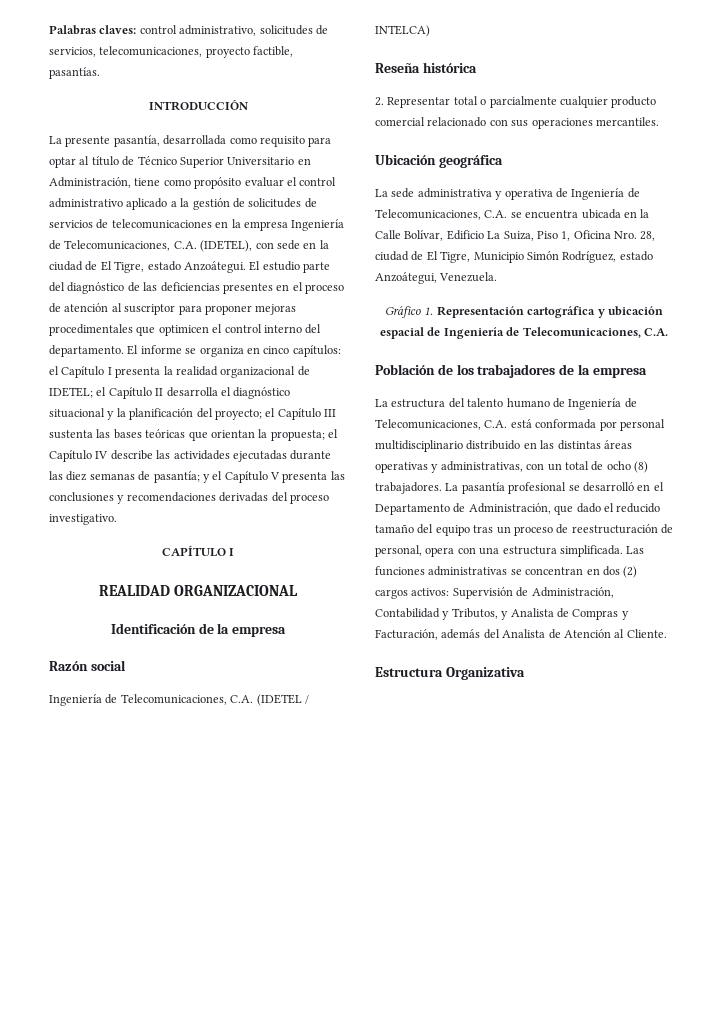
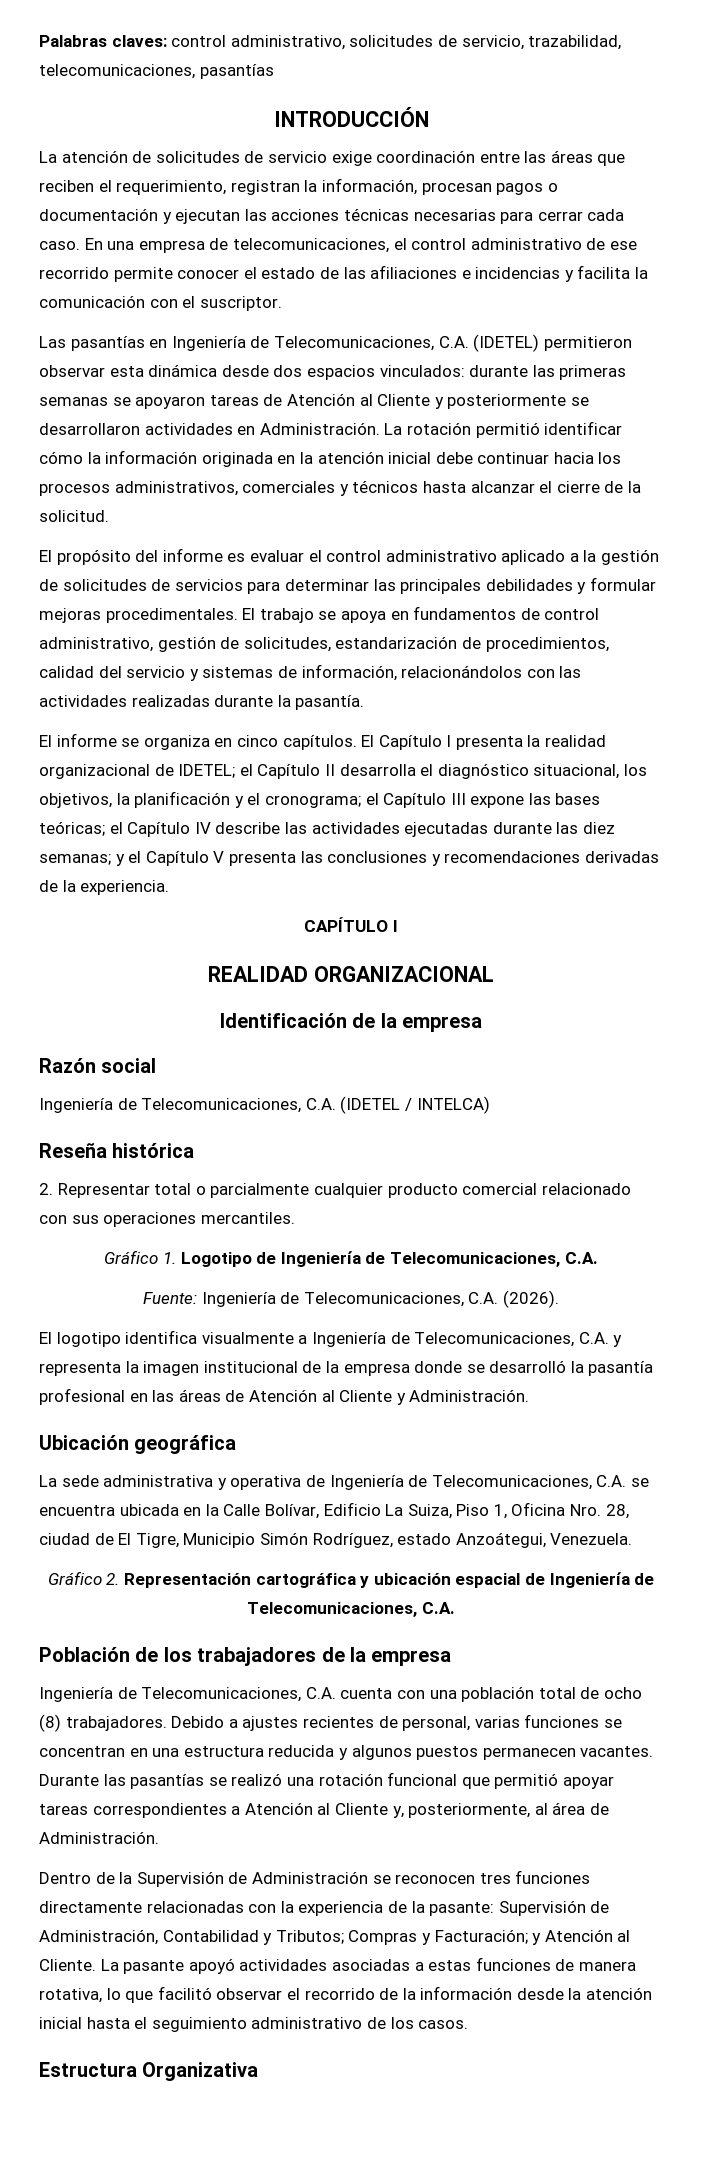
- control administrativo, solicitudes de servicios, telecomunicaciones, proyecto factible, pasantías.
+ control administrativo, solicitudes de servicio, trazabilidad, telecomunicaciones, pasantías
  INTRODUCCIÓN
- La presente pasantía, desarrollada como requisito para optar al título de Técnico Superior Universitario en Administración, tiene como propósito evaluar el control administrativo aplicado a la gestión de solicitudes de servicios de telecomunicaciones en la empresa Ingeniería de Telecomunicaciones, C.A. (IDETEL), con sede en la ciudad de El Tigre, estado Anzoátegui. El estudio parte del diagnóstico de las deficiencias presentes en el proceso de atención al suscriptor para proponer mejoras procedimentales que optimicen el control interno del departamento. El informe se organiza en cinco capítulos: el Capítulo I presenta la realidad organizacional de IDETEL;
+ La atención de solicitudes de servicio exige coordinación entre las áreas que reciben el requerimiento, registran la información, procesan pagos o documentación y ejecutan las acciones técnicas necesarias para cerrar cada caso. En una empresa de telecomunicaciones, el control administrativo de ese recorrido permite conocer el estado de las afiliaciones e incidencias y facilita la comunicación con el suscriptor.
+ Las pasantías en Ingeniería de Telecomunicaciones, C.A. (IDETEL) permitieron observar esta dinámica desde dos espacios vinculados: durante las primeras semanas se apoyaron tareas de Atención al Cliente y posteriormente se desarrollaron actividades en Administración. La rotación permitió identificar cómo la información originada en la atención inicial debe continuar hacia los procesos administrativos, comerciales y técnicos hasta alcanzar el cierre de la solicitud.
+ El propósito del informe es evaluar el control administrativo aplicado a la gestión de solicitudes de servicios para determinar las principales debilidades y formular mejoras procedimentales. El trabajo se apoya en fundamentos de control administrativo, gestión de solicitudes, estandarización de procedimientos, calidad del servicio y sistemas de información, relacionándolos con las actividades realizadas durante la pasantía.
+ El informe se organiza en cinco capítulos. El Capítulo I presenta la realidad organizacional de IDETEL;
- el Capítulo II desarrolla el diagnóstico situacional y la planificación del proyecto;
+ el Capítulo II desarrolla el diagnóstico situacional, los objetivos, la planificación y el cronograma;
- el Capítulo III sustenta las bases teóricas que orientan la propuesta;
+ el Capítulo III expone las bases teóricas;
- el Capítulo IV describe las actividades ejecutadas durante las diez semanas de pasantía;
+ el Capítulo IV describe las actividades ejecutadas durante las diez semanas;
- y el Capítulo V presenta las conclusiones y recomendaciones derivadas del proceso investigativo.
+ y el Capítulo V presenta las conclusiones y recomendaciones derivadas de la experiencia.
+ Gráfico 1. Logotipo de Ingeniería de Telecomunicaciones, C.A.
+ Fuente: Ingeniería de Telecomunicaciones, C.A. (2026).
+ El logotipo identifica visualmente a Ingeniería de Telecomunicaciones, C.A. y representa la imagen institucional de la empresa donde se desarrolló la pasantía profesional en las áreas de Atención al Cliente y Administración.
- Gráfico 1. Representación cartográfica y ubicación espacial de Ingeniería de Telecomunicaciones, C.A.
+ Gráfico 2. Representación cartográfica y ubicación espacial de Ingeniería de Telecomunicaciones, C.A.
- La estructura del talento humano de Ingeniería de Telecomunicaciones, C.A. está conformada por personal multidisciplinario distribuido en las distintas áreas operativas y administrativas, con un total de ocho (8) trabajadores.
+ Ingeniería de Telecomunicaciones, C.A. cuenta con una población total de ocho (8) trabajadores.
- La pasantía profesional se desarrolló en el Departamento de Administración, que dado el reducido tamaño del equipo tras un proceso de reestructuración de personal, opera con una estructura simplificada. Las funciones administrativas se concentran en dos (2) cargos activos: Supervisión de Administración, Contabilidad y Tributos, y Analista de Compras y Facturación, además del Analista de Atención al Cliente.
+ Debido a ajustes recientes de personal, varias funciones se concentran en una estructura reducida y algunos puestos permanecen vacantes. Durante las pasantías se realizó una rotación funcional que permitió apoyar tareas correspondientes a Atención al Cliente y, posteriormente, al área de Administración.
+ Dentro de la Supervisión de Administración se reconocen tres funciones directamente relacionadas con la experiencia de la pasante: Supervisión de Administración, Contabilidad y Tributos; Compras y Facturación; y Atención al Cliente. La pasante apoyó actividades asociadas a estas funciones de manera rotativa, lo que facilitó observar el recorrido de la información desde la atención inicial hasta el seguimiento administrativo de los casos.

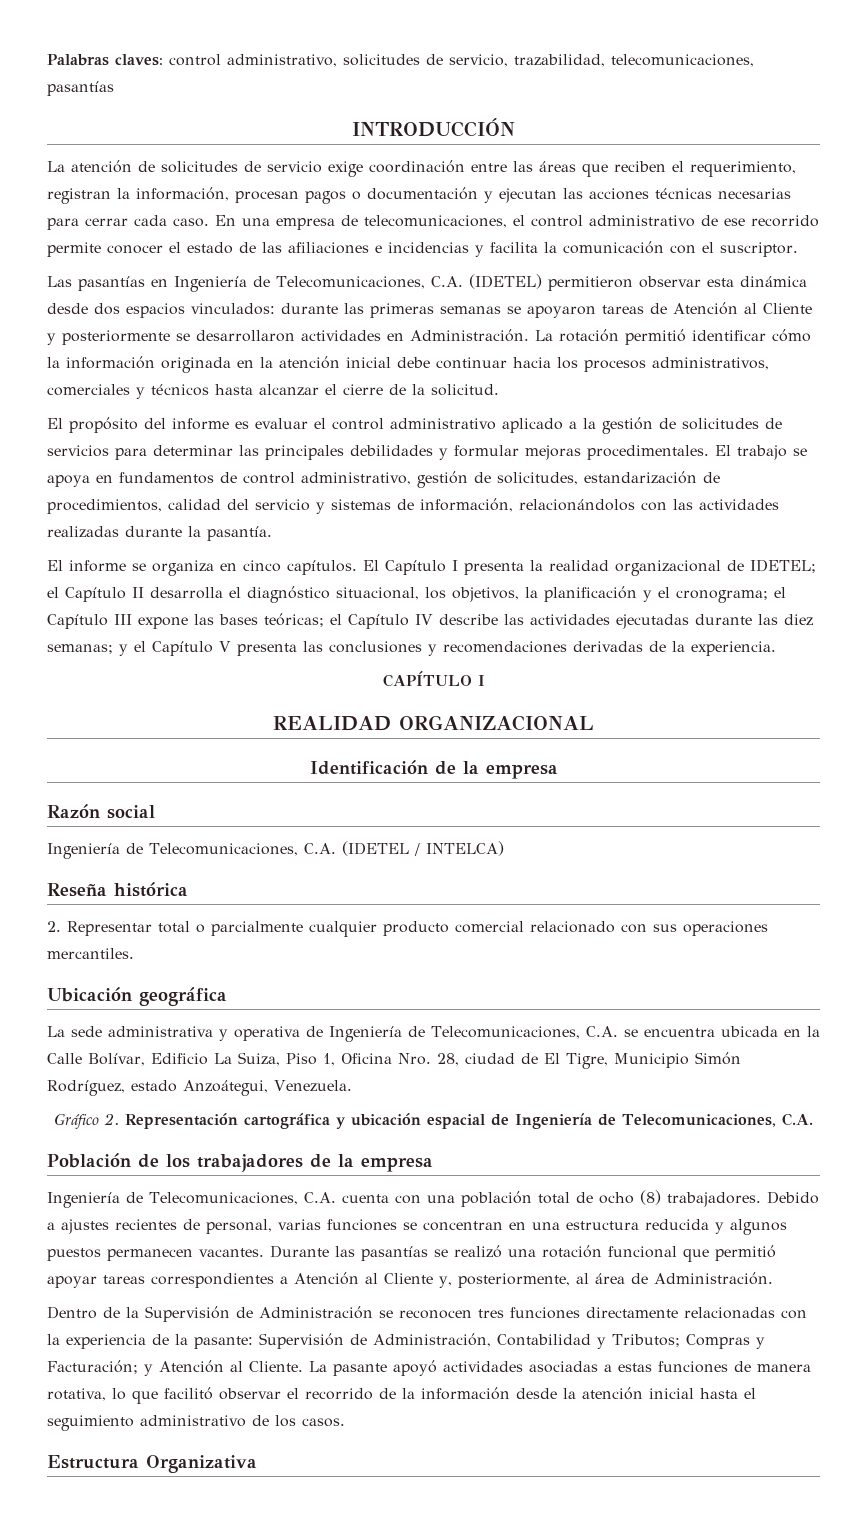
- Gráfico 1. Logotipo de Ingeniería de Telecomunicaciones, C.A.
- Fuente: Ingeniería de Telecomunicaciones, C.A. (2026).
- El logotipo identifica visualmente a Ingeniería de Telecomunicaciones, C.A. y representa la imagen institucional de la empresa donde se desarrolló la pasantía profesional en las áreas de Atención al Cliente y Administración.

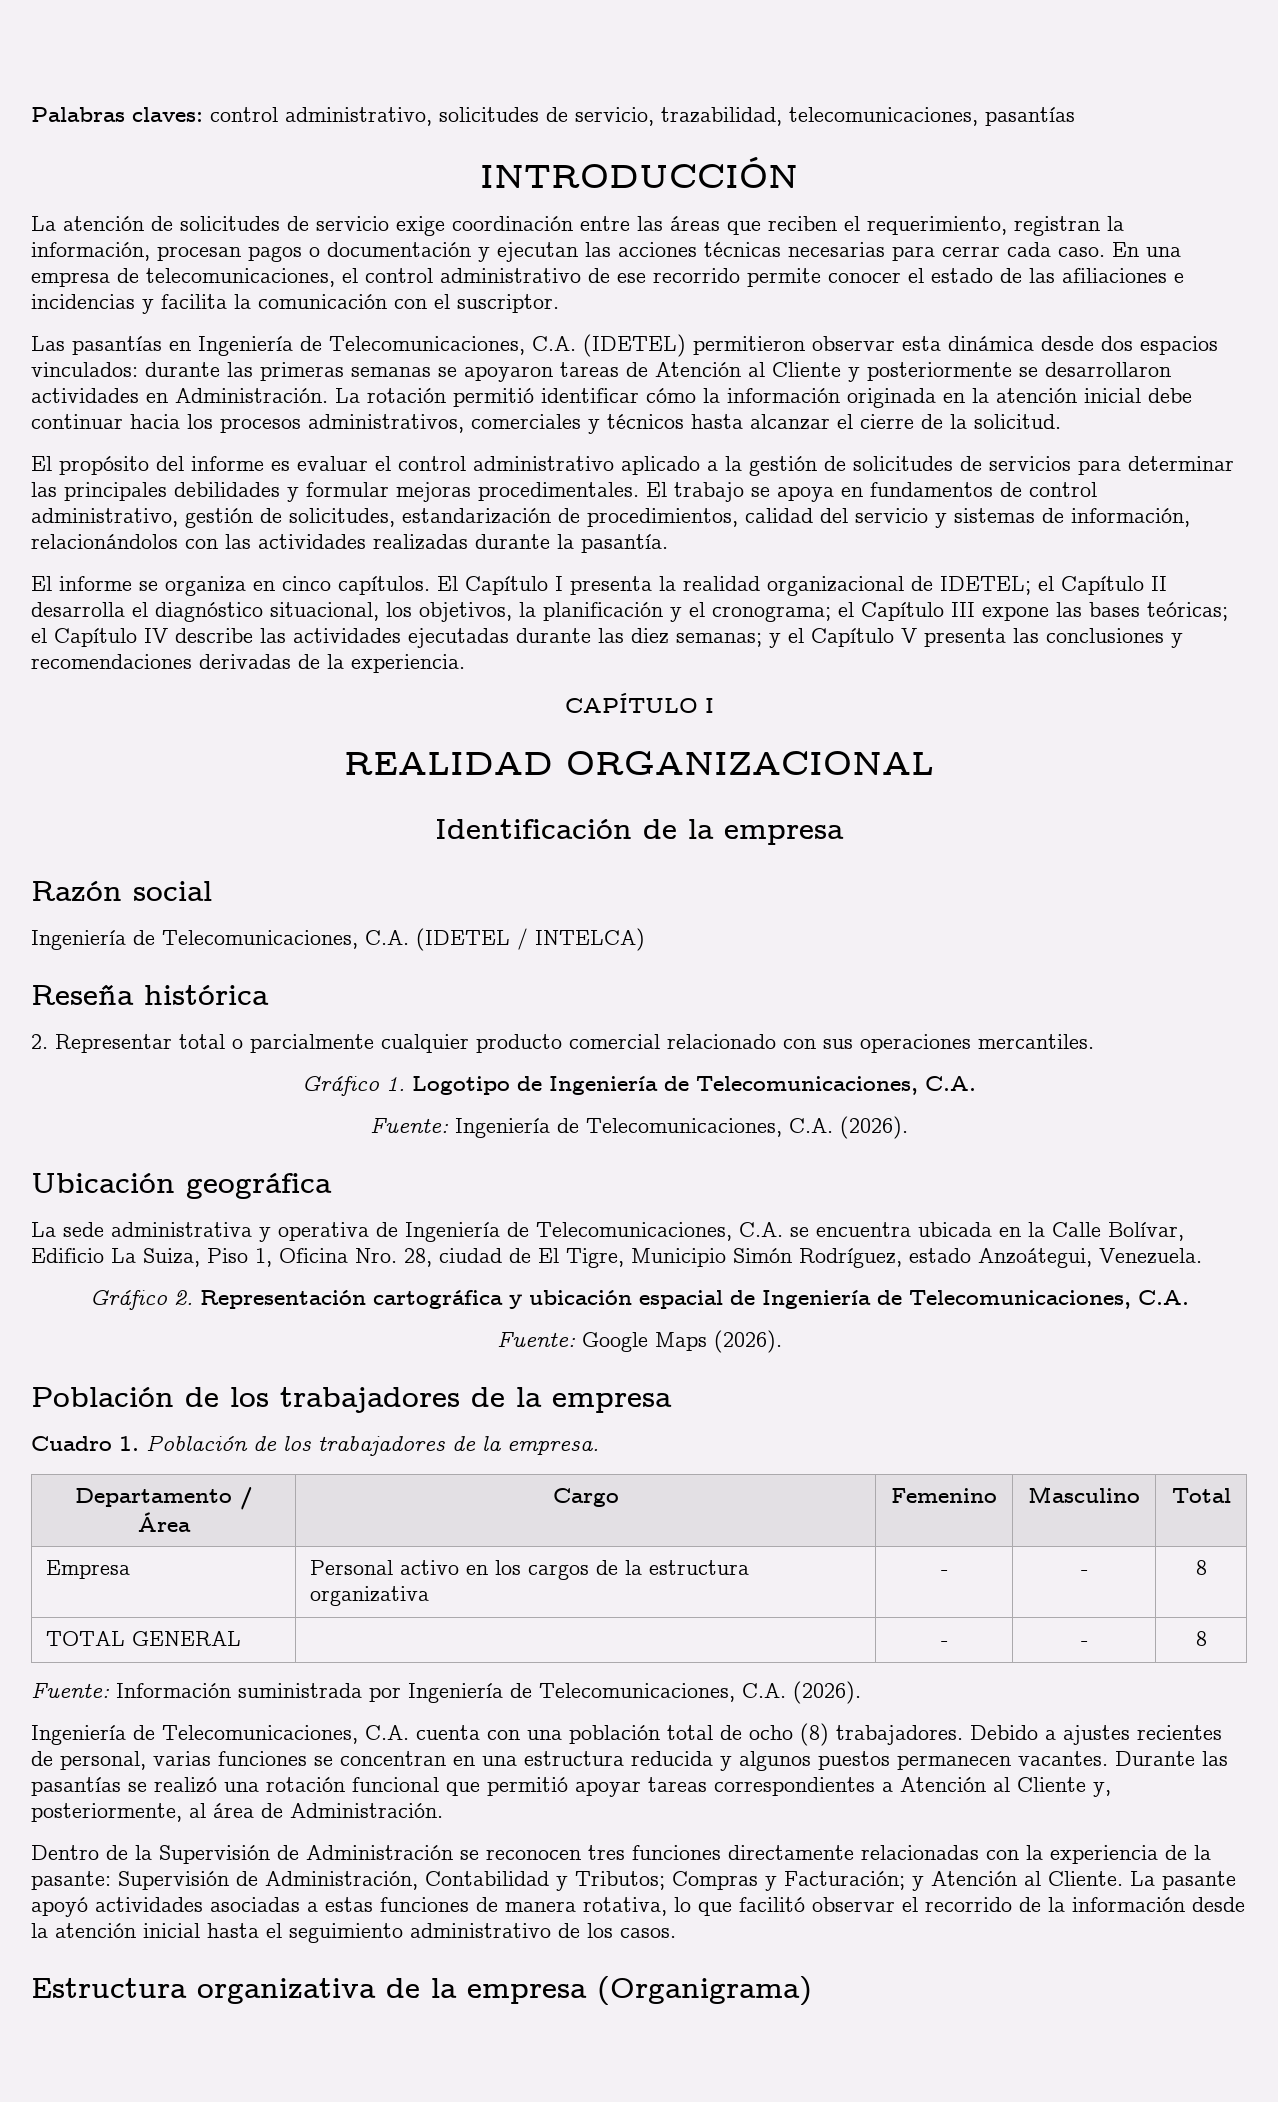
+ Gráfico 1. Logotipo de Ingeniería de Telecomunicaciones, C.A.
+ Fuente: Ingeniería de Telecomunicaciones, C.A. (2026).
+ Fuente: Google Maps (2026).
+ Cuadro 1. Población de los trabajadores de la empresa.
+ Departamento / Área | Cargo | Femenino | Masculino | Total
+ Empresa | Personal activo en los cargos de la estructura organizativa | - | - | 8
+ TOTAL GENERAL | | - | - | 8
+ Fuente: Información suministrada por Ingeniería de Telecomunicaciones, C.A. (2026).
- Estructura Organizativa
+ Estructura organizativa de la empresa (Organigrama)

